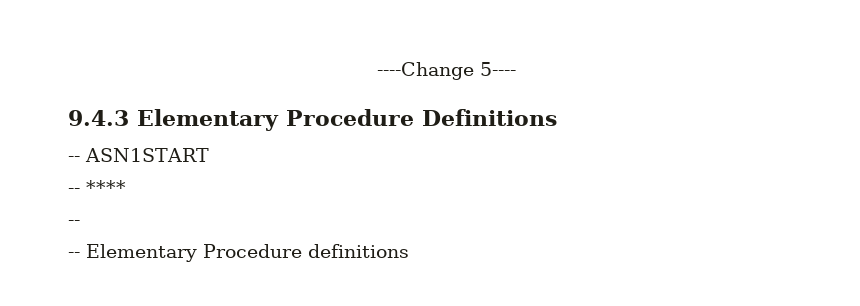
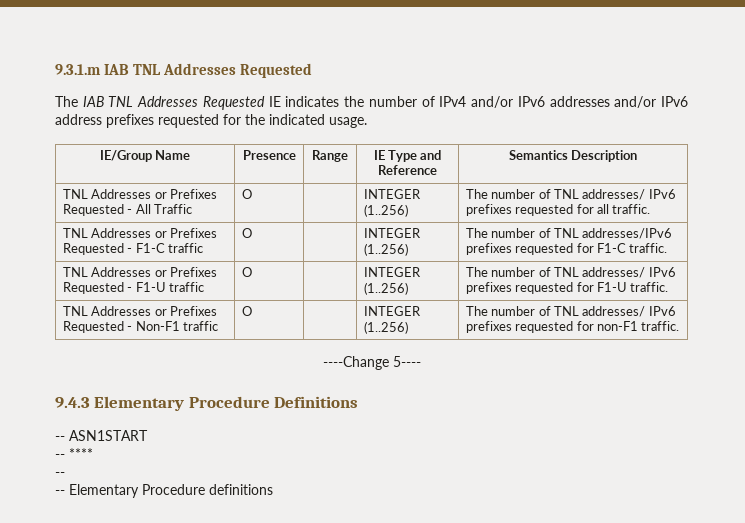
+ 9.3.1.m IAB TNL Addresses Requested
+ The IAB TNL Addresses Requested IE indicates the number of IPv4 and/or IPv6 addresses and/or IPv6 address prefixes requested for the indicated usage.
+ IE/Group Name | Presence | Range | IE Type and Reference | Semantics Description
+ TNL Addresses or Prefixes Requested - All Traffic | O | | INTEGER (1..256) | The number of TNL addresses/ IPv6 prefixes requested for all traffic.
+ TNL Addresses or Prefixes Requested - F1-C traffic | O | | INTEGER (1..256) | The number of TNL addresses/IPv6 prefixes requested for F1-C traffic.
+ TNL Addresses or Prefixes Requested - F1-U traffic | O | | INTEGER (1..256) | The number of TNL addresses/ IPv6 prefixes requested for F1-U traffic.
+ TNL Addresses or Prefixes Requested - Non-F1 traffic | O | | INTEGER (1..256) | The number of TNL addresses/ IPv6 prefixes requested for non-F1 traffic.

